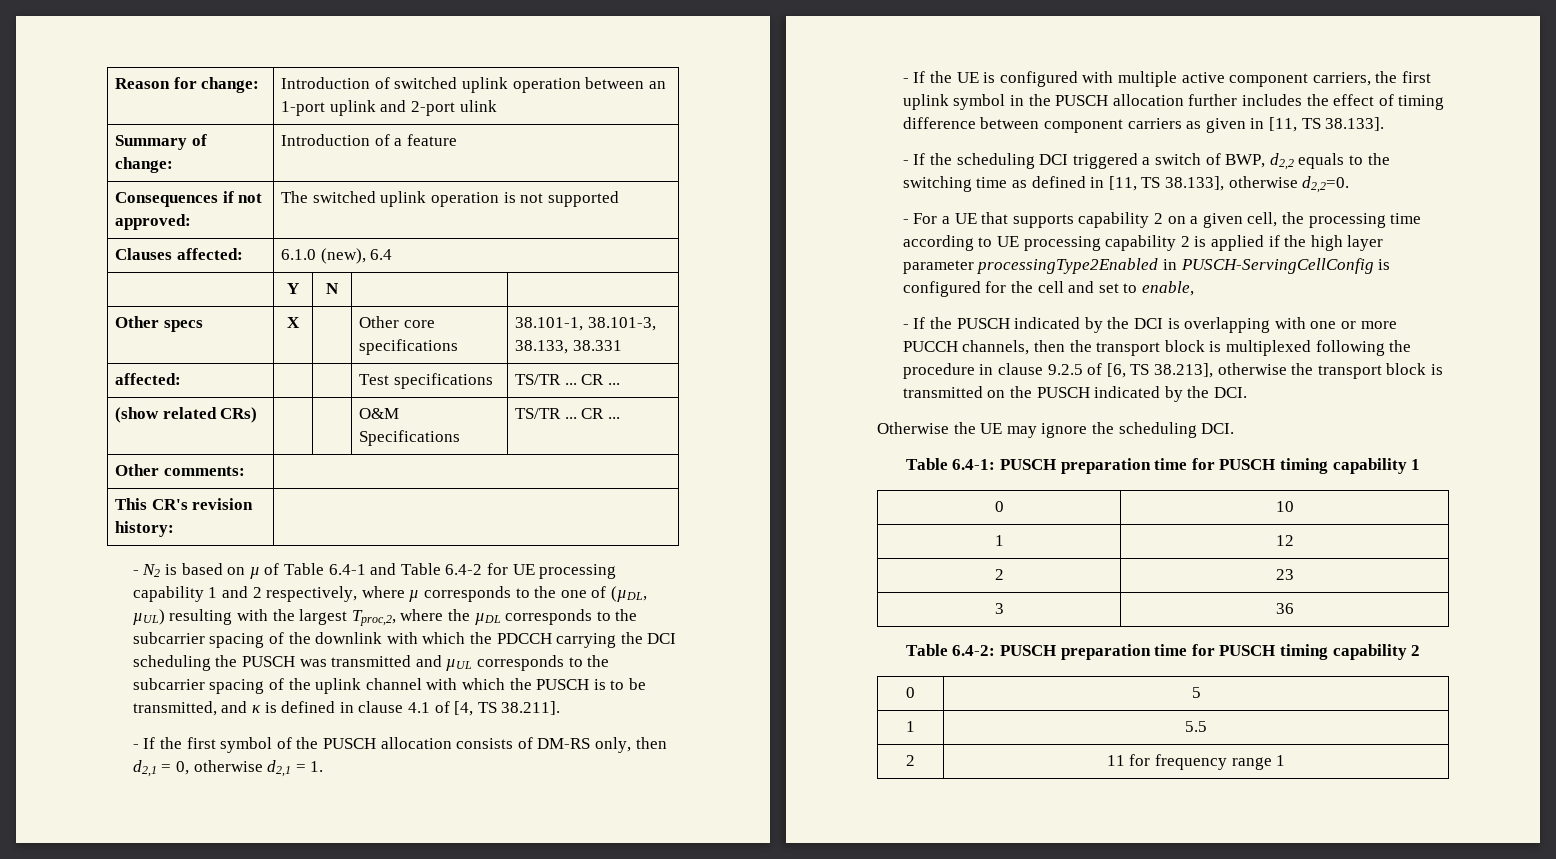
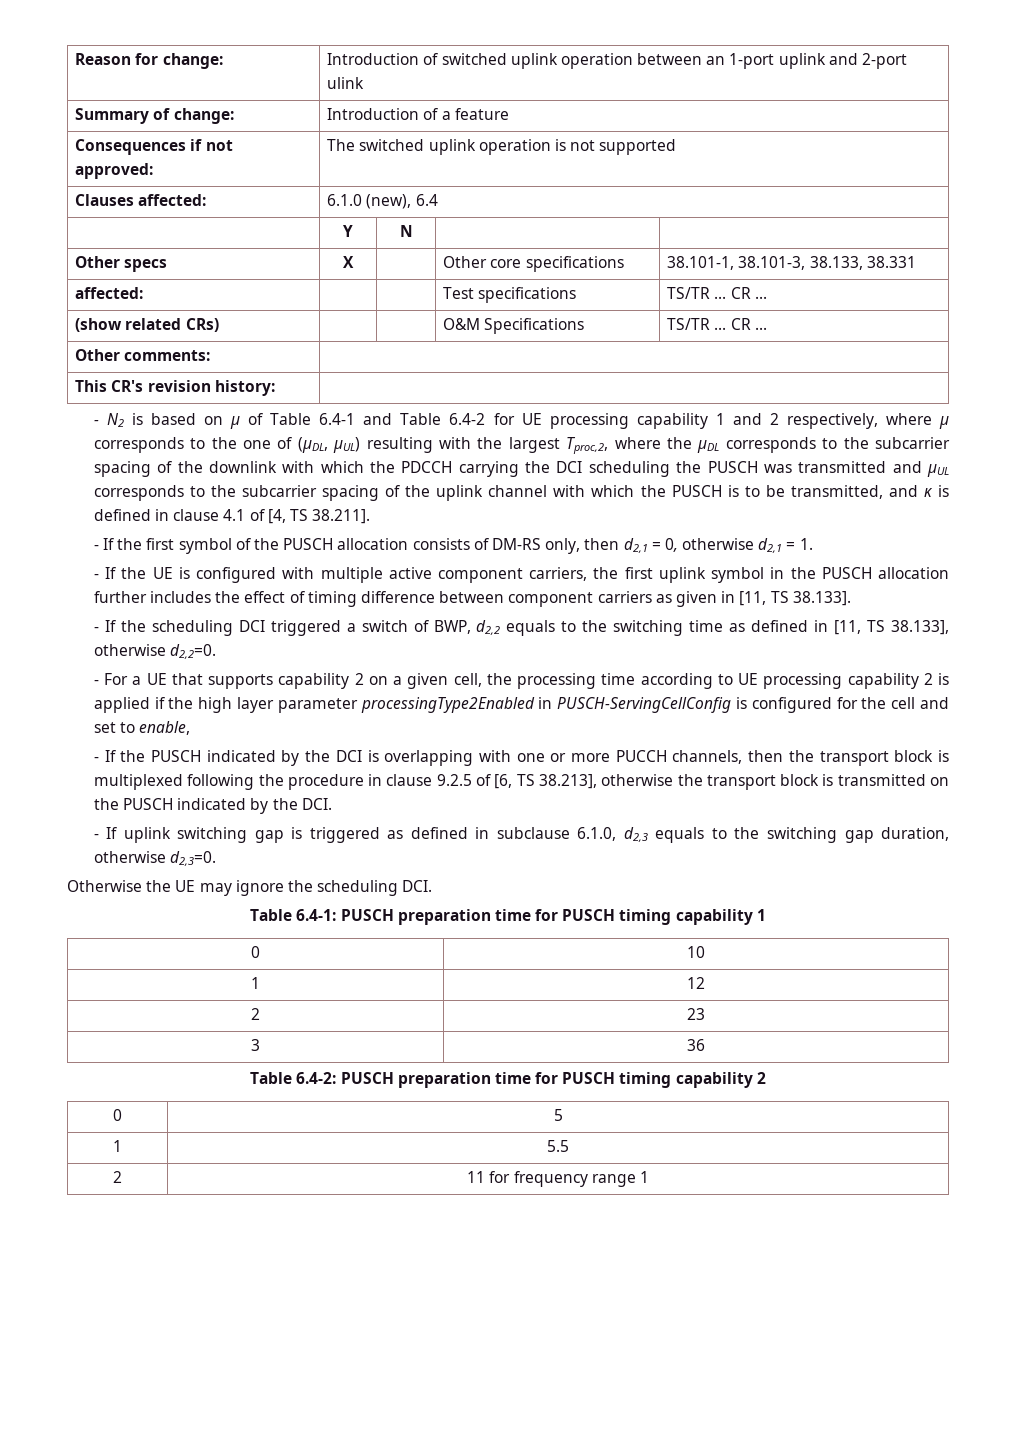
+ - If uplink switching gap is triggered as defined in subclause 6.1.0, d2,3 equals to the switching gap duration, otherwise d2,3=0.

